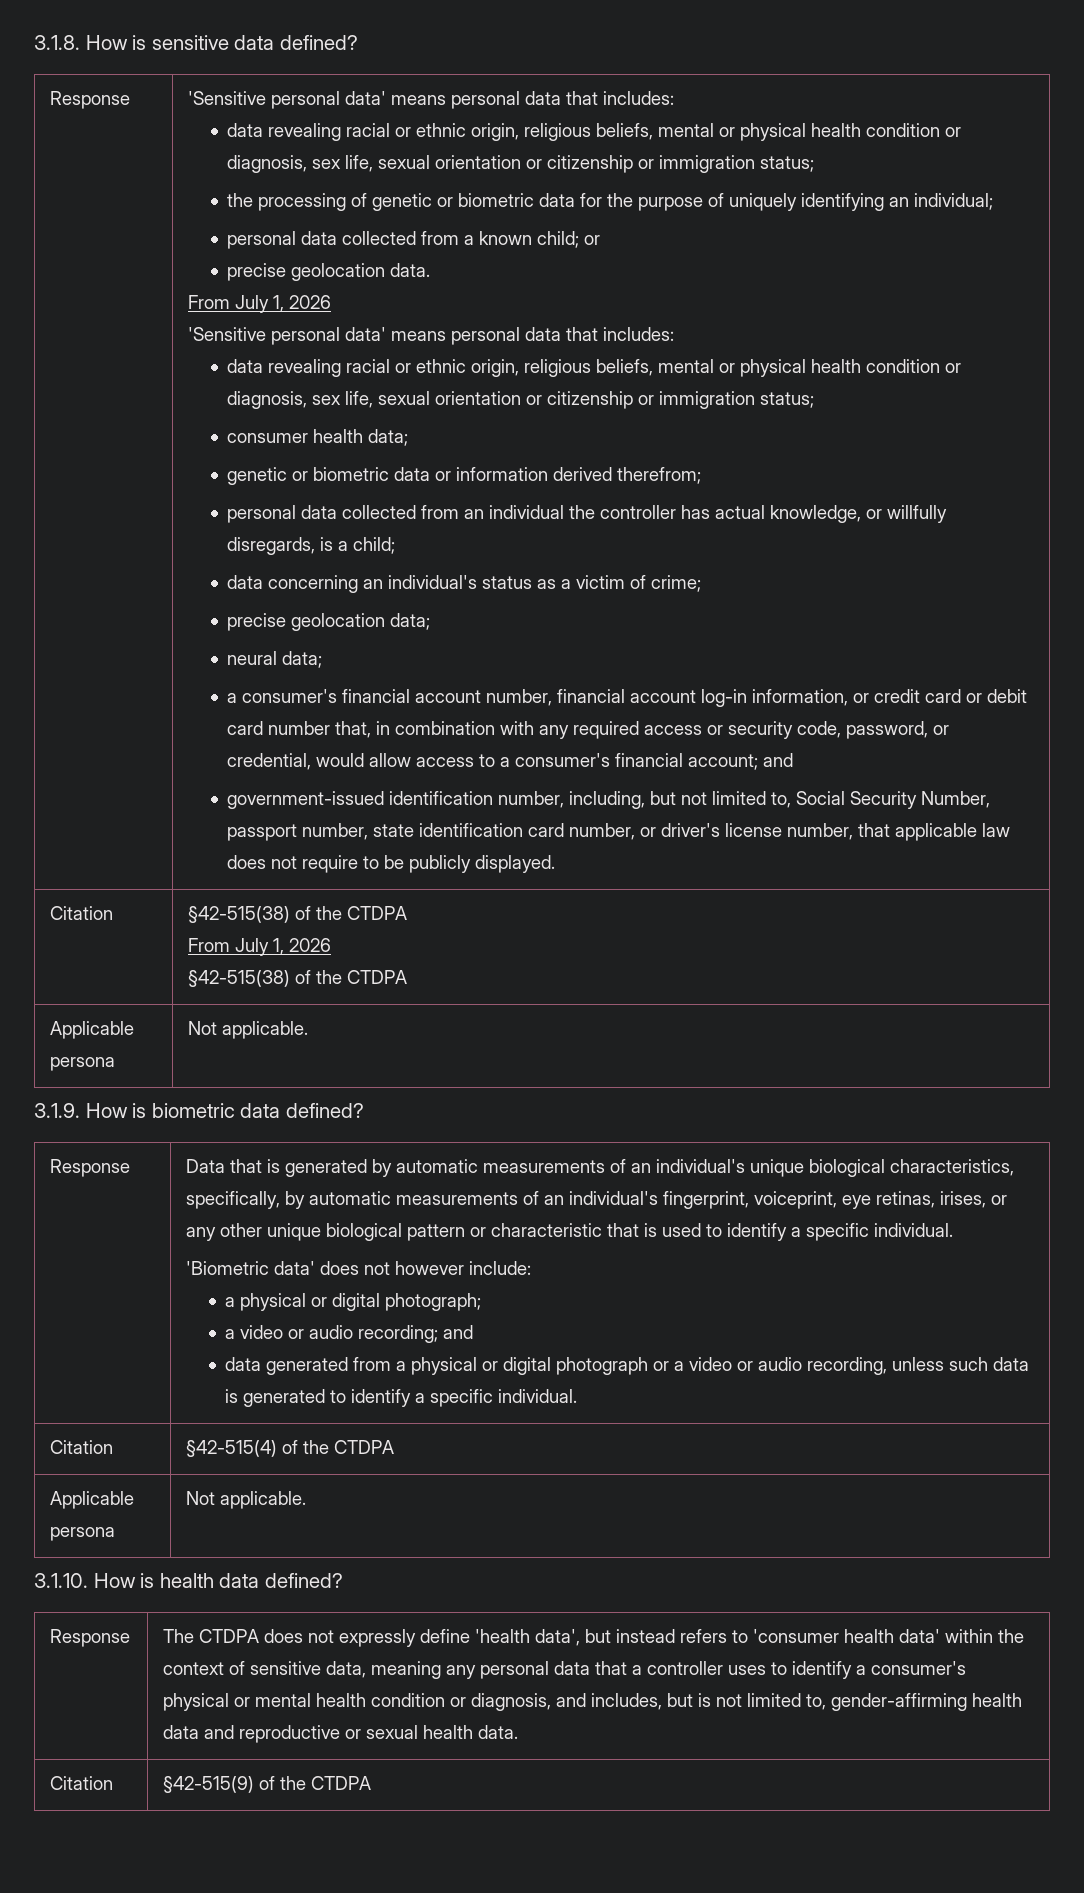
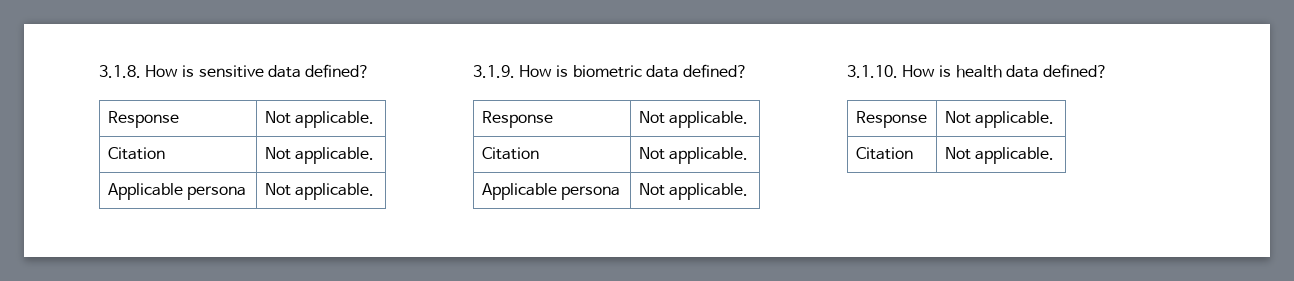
  3.1.8. How is sensitive data defined?
- Response | 'Sensitive personal data' means personal data that includes:
- data revealing racial or ethnic origin, religious beliefs, mental or physical health condition or diagnosis, sex life, sexual orientation or citizenship or immigration status;
- the processing of genetic or biometric data for the purpose of uniquely identifying an individual;
- personal data collected from a known child; or
- precise geolocation data.
- From July 1, 2026
- 'Sensitive personal data' means personal data that includes:
- data revealing racial or ethnic origin, religious beliefs, mental or physical health condition or diagnosis, sex life, sexual orientation or citizenship or immigration status;
- consumer health data;
- genetic or biometric data or information derived therefrom;
- personal data collected from an individual the controller has actual knowledge, or willfully disregards, is a child;
- data concerning an individual's status as a victim of crime;
- precise geolocation data;
- neural data;
- a consumer's financial account number, financial account log-in information, or credit card or debit card number that, in combination with any required access or security code, password, or credential, would allow access to a consumer's financial account; and
- government-issued identification number, including, but not limited to, Social Security Number, passport number, state identification card number, or driver's license number, that applicable law does not require to be publicly displayed.
- Citation | §42-515(38) of the CTDPA
- From July 1, 2026
- §42-515(38) of the CTDPA
+ Response | Not applicable.
+ Citation | Not applicable.
  3.1.9. How is biometric data defined?
- Response | Data that is generated by automatic measurements of an individual's unique biological characteristics, specifically, by automatic measurements of an individual's fingerprint, voiceprint, eye retinas, irises, or any other unique biological pattern or characteristic that is used to identify a specific individual.
- 'Biometric data' does not however include:
- a physical or digital photograph;
- a video or audio recording; and
- data generated from a physical or digital photograph or a video or audio recording, unless such data is generated to identify a specific individual.
- Citation | §42-515(4) of the CTDPA
+ Response | Not applicable.
+ Citation | Not applicable.
  3.1.10. How is health data defined?
- Response | The CTDPA does not expressly define 'health data', but instead refers to 'consumer health data' within the context of sensitive data, meaning any personal data that a controller uses to identify a consumer's physical or mental health condition or diagnosis, and includes, but is not limited to, gender-affirming health data and reproductive or sexual health data.
- Citation | §42-515(9) of the CTDPA
+ Response | Not applicable.
+ Citation | Not applicable.

